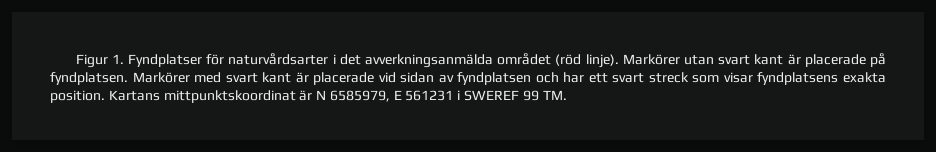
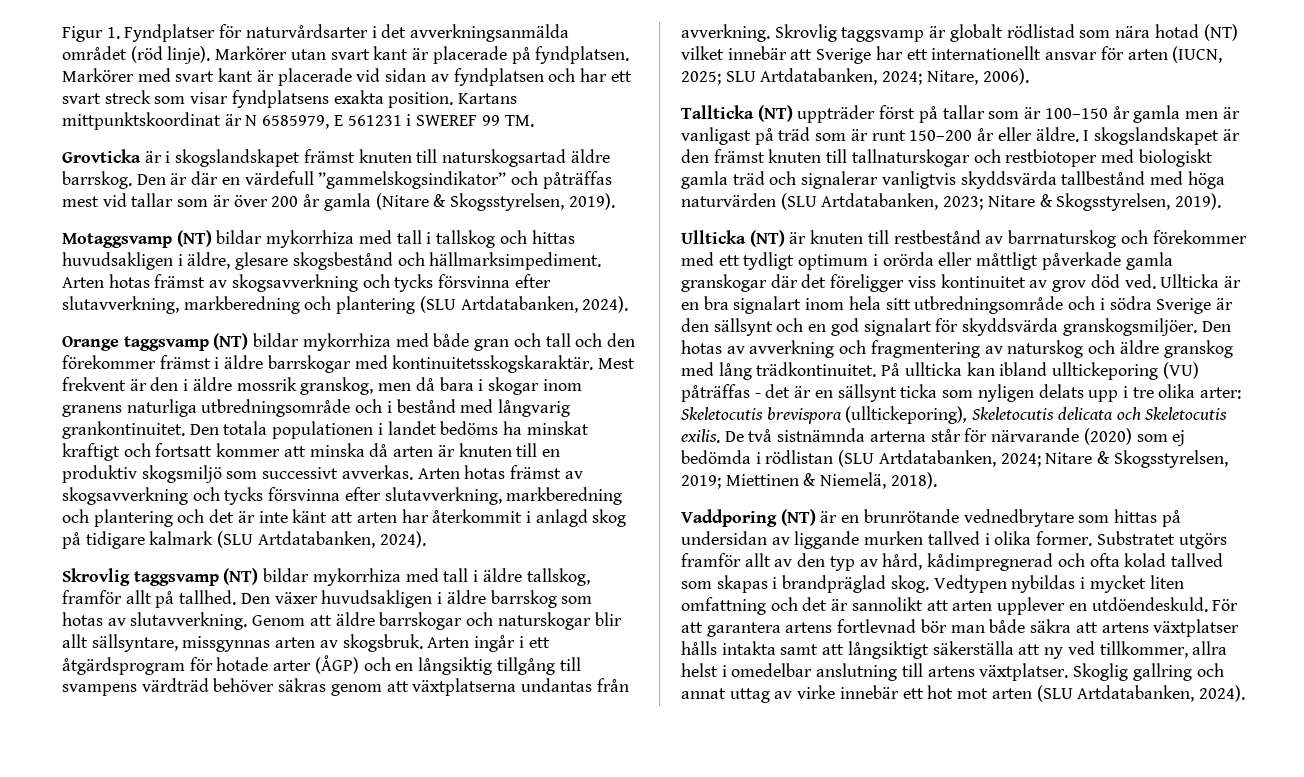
+ Grovticka är i skogslandskapet främst knuten till naturskogsartad äldre barrskog. Den är där en värdefull ”gammelskogsindikator” och påträffas mest vid tallar som är över 200 år gamla (Nitare & Skogsstyrelsen, 2019).
+ Motaggsvamp (NT) bildar mykorrhiza med tall i tallskog och hittas huvudsakligen i äldre, glesare skogsbestånd och hällmarksimpediment. Arten hotas främst av skogsavverkning och tycks försvinna efter slutavverkning, markberedning och plantering (SLU Artdatabanken, 2024).
+ Orange taggsvamp (NT) bildar mykorrhiza med både gran och tall och den förekommer främst i äldre barrskogar med kontinuitetsskogskaraktär. Mest frekvent är den i äldre mossrik granskog, men då bara i skogar inom granens naturliga utbredningsområde och i bestånd med långvarig grankontinuitet. Den totala populationen i landet bedöms ha minskat kraftigt och fortsatt kommer att minska då arten är knuten till en produktiv skogsmiljö som successivt avverkas. Arten hotas främst av skogsavverkning och tycks försvinna efter slutavverkning, markberedning och plantering och det är inte känt att arten har återkommit i anlagd skog på tidigare kalmark (SLU Artdatabanken, 2024).
+ Skrovlig taggsvamp (NT) bildar mykorrhiza med tall i äldre tallskog, framför allt på tallhed. Den växer huvudsakligen i äldre barrskog som hotas av slutavverkning. Genom att äldre barrskogar och naturskogar blir allt sällsyntare, missgynnas arten av skogsbruk. Arten ingår i ett åtgärdsprogram för hotade arter (ÅGP) och en långsiktig tillgång till svampens värdträd behöver säkras genom att växtplatserna undantas från avverkning. Skrovlig taggsvamp är globalt rödlistad som nära hotad (NT) vilket innebär att Sverige har ett internationellt ansvar för arten (IUCN, 2025; SLU Artdatabanken, 2024; Nitare, 2006).
+ Tallticka (NT) uppträder först på tallar som är 100–150 år gamla men är vanligast på träd som är runt 150–200 år eller äldre. I skogslandskapet är den främst knuten till tallnaturskogar och restbiotoper med biologiskt gamla träd och signalerar vanligtvis skyddsvärda tallbestånd med höga naturvärden (SLU Artdatabanken, 2023; Nitare & Skogsstyrelsen, 2019).
+ Ullticka (NT) är knuten till restbestånd av barrnaturskog och förekommer med ett tydligt optimum i orörda eller måttligt påverkade gamla granskogar där det föreligger viss kontinuitet av grov död ved. Ullticka är en bra signalart inom hela sitt utbredningsområde och i södra Sverige är den sällsynt och en god signalart för skyddsvärda granskogsmiljöer. Den hotas av avverkning och fragmentering av naturskog och äldre granskog med lång trädkontinuitet. På ullticka kan ibland ulltickeporing (VU) påträffas - det är en sällsynt ticka som nyligen delats upp i tre olika arter: Skeletocutis brevispora (ulltickeporing), Skeletocutis delicata och Skeletocutis exilis. De två sistnämnda arterna står för närvarande (2020) som ej bedömda i rödlistan (SLU Artdatabanken, 2024; Nitare & Skogsstyrelsen, 2019; Miettinen & Niemelä, 2018).
+ Vaddporing (NT) är en brunrötande vednedbrytare som hittas på undersidan av liggande murken tallved i olika former. Substratet utgörs framför allt av den typ av hård, kådimpregnerad och ofta kolad tallved som skapas i brandpräglad skog. Vedtypen nybildas i mycket liten omfattning och det är sannolikt att arten upplever en utdöendeskuld. För att garantera artens fortlevnad bör man både säkra att artens växtplatser hålls intakta samt att långsiktigt säkerställa att ny ved tillkommer, allra helst i omedelbar anslutning till artens växtplatser. Skoglig gallring och annat uttag av virke innebär ett hot mot arten (SLU Artdatabanken, 2024).

